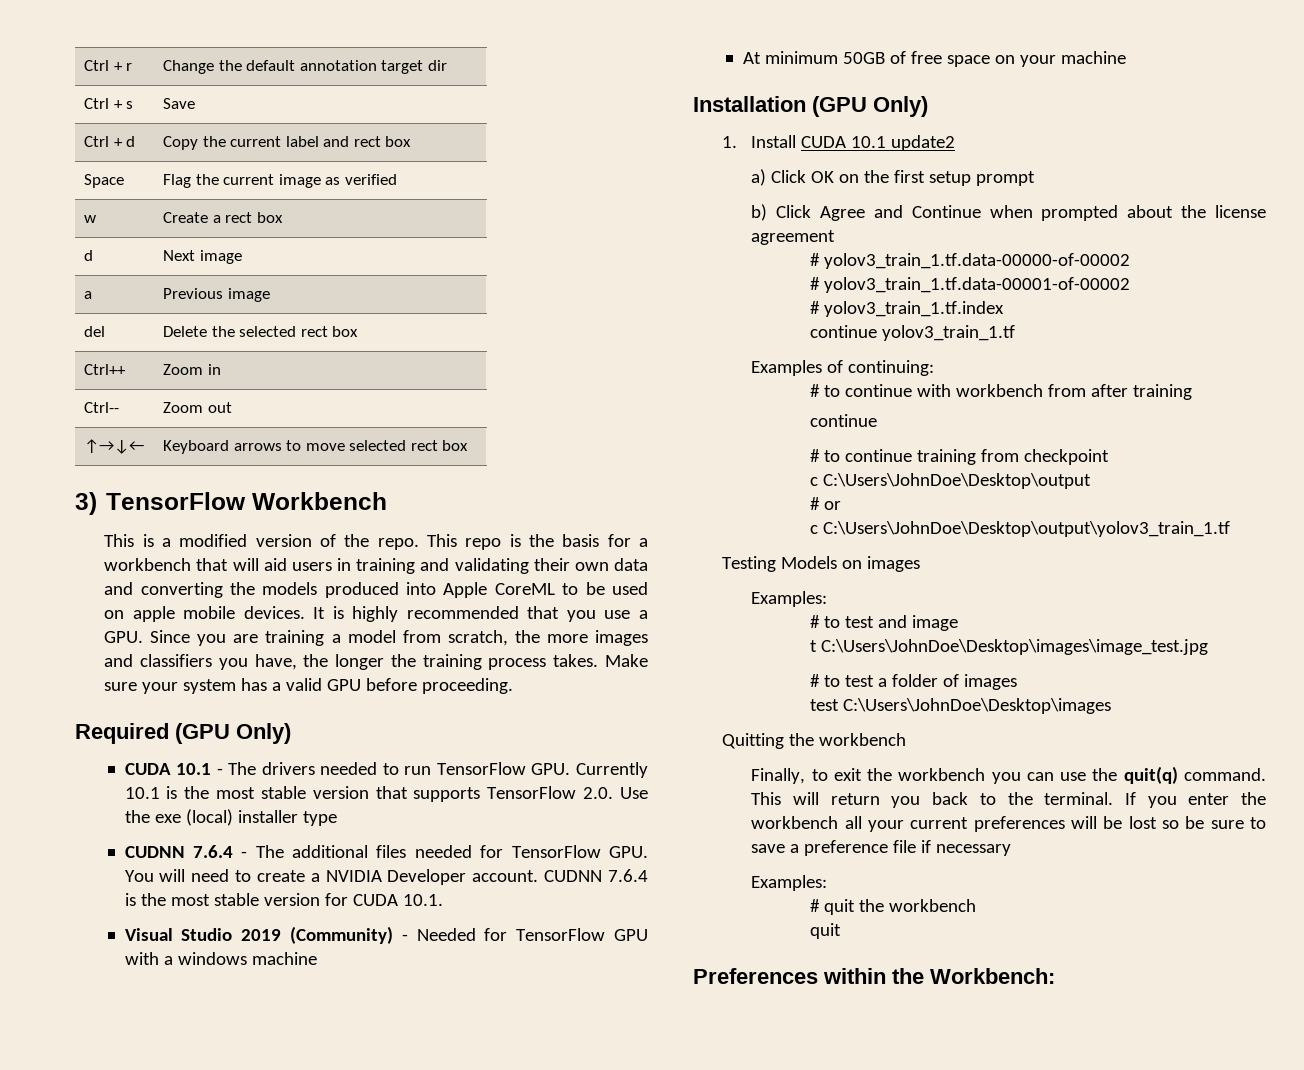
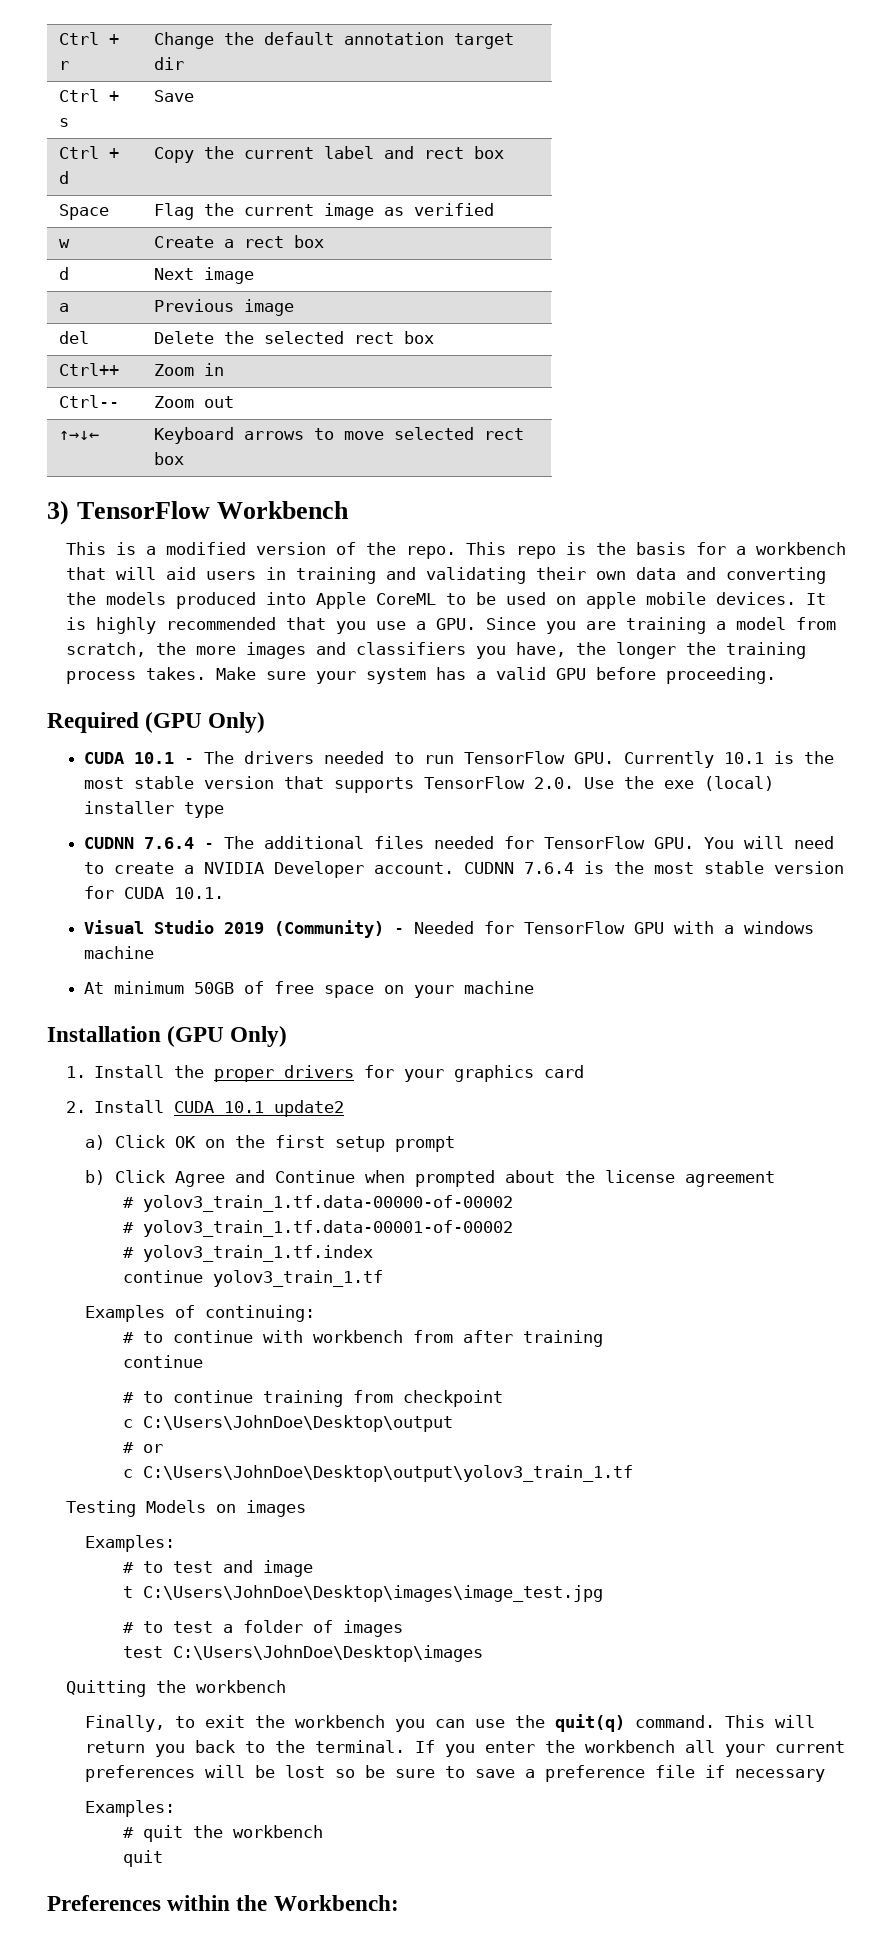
- 1. Install CUDA 10.1 update2
+ 1. Install the proper drivers for your graphics card
+ 2. Install CUDA 10.1 update2

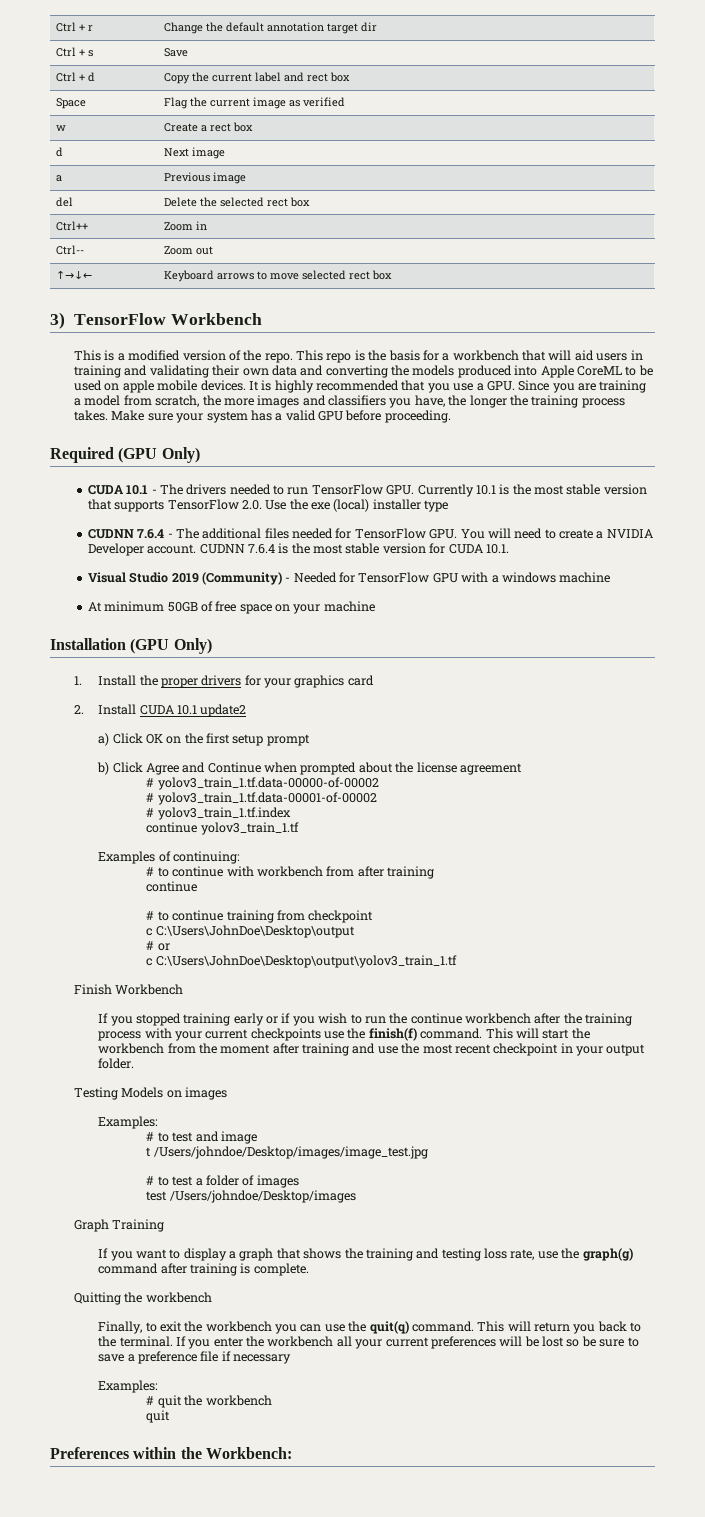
+ Finish Workbench
+ If you stopped training early or if you wish to run the continue workbench after the training process with your current checkpoints use the finish(f) command. This will start the workbench from the moment after training and use the most recent checkpoint in your output folder.
- t C:\Users\JohnDoe\Desktop\images\image_test.jpg
+ t /Users/johndoe/Desktop/images/image_test.jpg
- test C:\Users\JohnDoe\Desktop\images
+ test /Users/johndoe/Desktop/images
+ Graph Training
+ If you want to display a graph that shows the training and testing loss rate, use the graph(g) command after training is complete.

